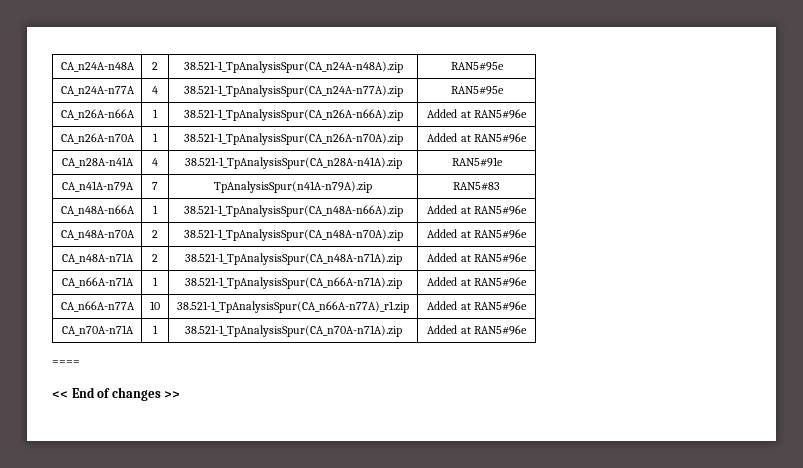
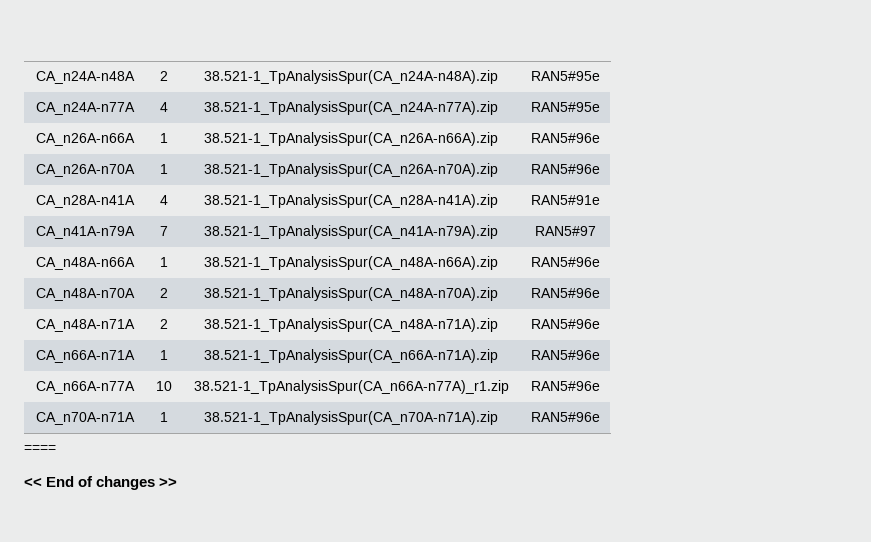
- CA_n26A-n66A | 1 | 38.521-1_TpAnalysisSpur(CA_n26A-n66A).zip | Added at RAN5#96e
+ CA_n26A-n66A | 1 | 38.521-1_TpAnalysisSpur(CA_n26A-n66A).zip | RAN5#96e
- CA_n26A-n70A | 1 | 38.521-1_TpAnalysisSpur(CA_n26A-n70A).zip | Added at RAN5#96e
+ CA_n26A-n70A | 1 | 38.521-1_TpAnalysisSpur(CA_n26A-n70A).zip | RAN5#96e
- CA_n41A-n79A | 7 | TpAnalysisSpur(n41A-n79A).zip | RAN5#83
+ CA_n41A-n79A | 7 | 38.521-1_TpAnalysisSpur(CA_n41A-n79A).zip | RAN5#97
- CA_n48A-n66A | 1 | 38.521-1_TpAnalysisSpur(CA_n48A-n66A).zip | Added at RAN5#96e
+ CA_n48A-n66A | 1 | 38.521-1_TpAnalysisSpur(CA_n48A-n66A).zip | RAN5#96e
- CA_n48A-n70A | 2 | 38.521-1_TpAnalysisSpur(CA_n48A-n70A).zip | Added at RAN5#96e
+ CA_n48A-n70A | 2 | 38.521-1_TpAnalysisSpur(CA_n48A-n70A).zip | RAN5#96e
- CA_n48A-n71A | 2 | 38.521-1_TpAnalysisSpur(CA_n48A-n71A).zip | Added at RAN5#96e
+ CA_n48A-n71A | 2 | 38.521-1_TpAnalysisSpur(CA_n48A-n71A).zip | RAN5#96e
- CA_n66A-n71A | 1 | 38.521-1_TpAnalysisSpur(CA_n66A-n71A).zip | Added at RAN5#96e
+ CA_n66A-n71A | 1 | 38.521-1_TpAnalysisSpur(CA_n66A-n71A).zip | RAN5#96e
- CA_n66A-n77A | 10 | 38.521-1_TpAnalysisSpur(CA_n66A-n77A)_r1.zip | Added at RAN5#96e
+ CA_n66A-n77A | 10 | 38.521-1_TpAnalysisSpur(CA_n66A-n77A)_r1.zip | RAN5#96e
- CA_n70A-n71A | 1 | 38.521-1_TpAnalysisSpur(CA_n70A-n71A).zip | Added at RAN5#96e
+ CA_n70A-n71A | 1 | 38.521-1_TpAnalysisSpur(CA_n70A-n71A).zip | RAN5#96e

